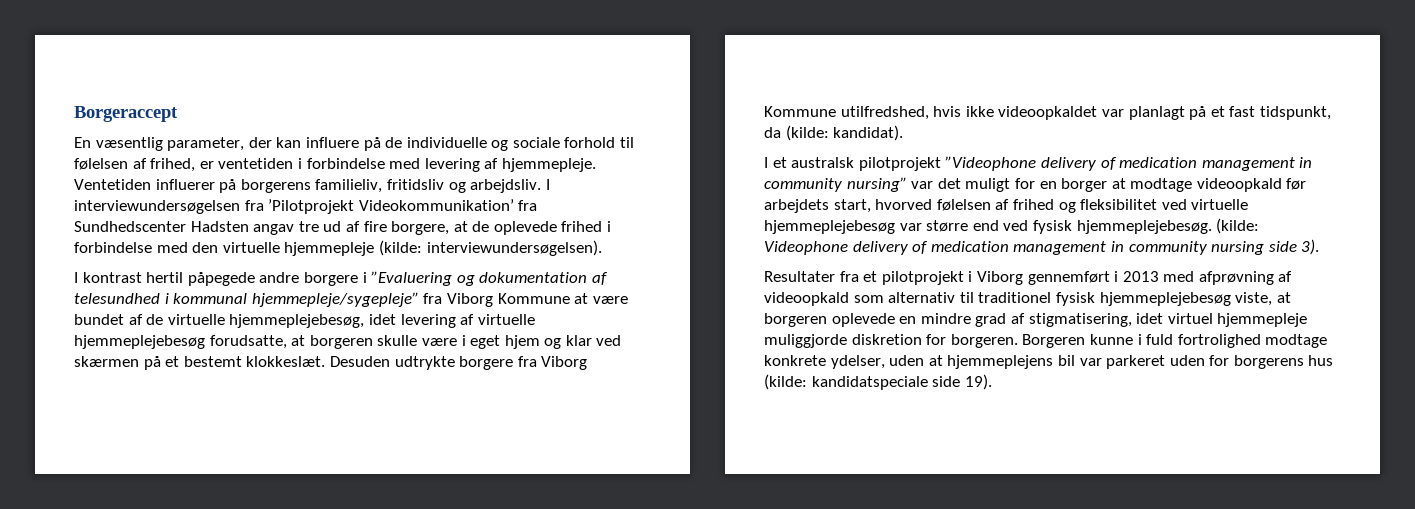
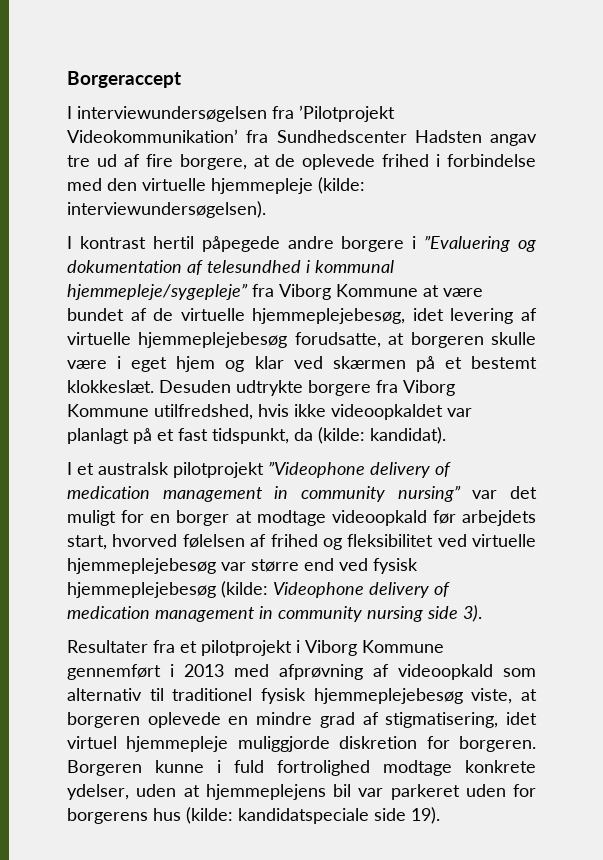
- En væsentlig parameter, der kan influere på de individuelle og sociale forhold til følelsen af frihed, er ventetiden i forbindelse med levering af hjemmepleje. Ventetiden influerer på borgerens familieliv, fritidsliv og arbejdsliv.
- I et australsk pilotprojekt ”Videophone delivery of medication management in community nursing” var det muligt for en borger at modtage videoopkald før arbejdets start, hvorved følelsen af frihed og fleksibilitet ved virtuelle hjemmeplejebesøg var større end ved fysisk hjemmeplejebesøg. (kilde: Videophone delivery of medication management in community nursing side 3).
+ I et australsk pilotprojekt ”Videophone delivery of medication management in community nursing” var det muligt for en borger at modtage videoopkald før arbejdets start, hvorved følelsen af frihed og fleksibilitet ved virtuelle hjemmeplejebesøg var større end ved fysisk hjemmeplejebesøg (kilde: Videophone delivery of medication management in community nursing side 3).
- Resultater fra et pilotprojekt i Viborg gennemført i 2013 med afprøvning af videoopkald som alternativ til traditionel fysisk hjemmeplejebesøg viste, at borgeren oplevede en mindre grad af stigmatisering, idet virtuel hjemmepleje muliggjorde diskretion for borgeren.
+ Resultater fra et pilotprojekt i Viborg Kommune gennemført i 2013 med afprøvning af videoopkald som alternativ til traditionel fysisk hjemmeplejebesøg viste, at borgeren oplevede en mindre grad af stigmatisering, idet virtuel hjemmepleje muliggjorde diskretion for borgeren.

